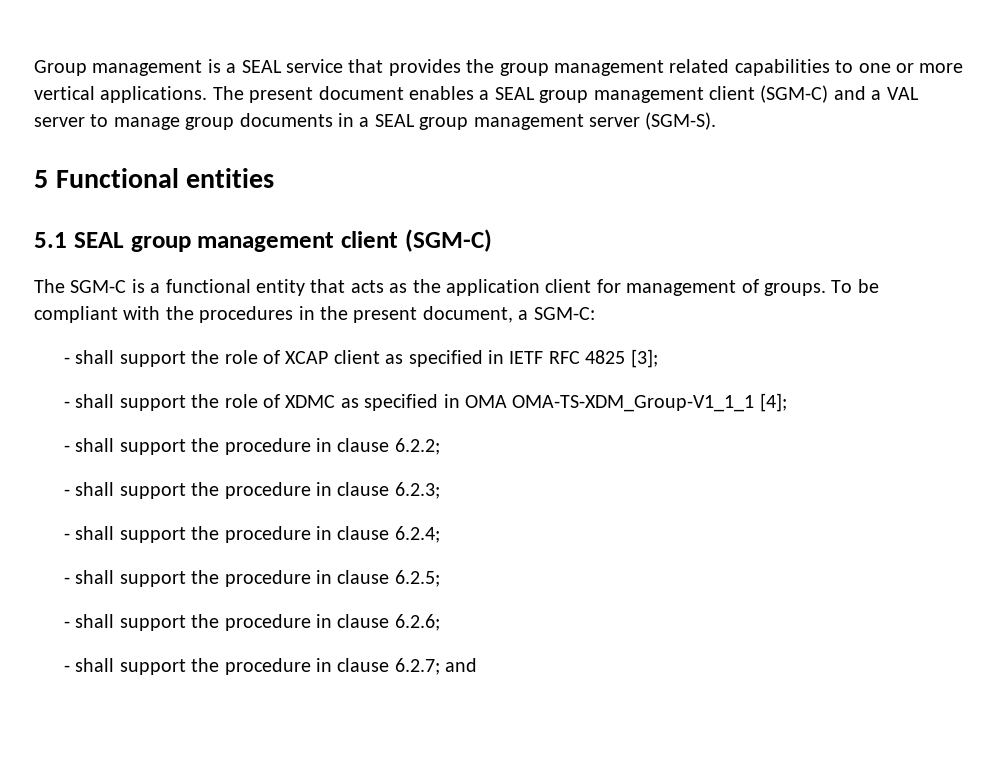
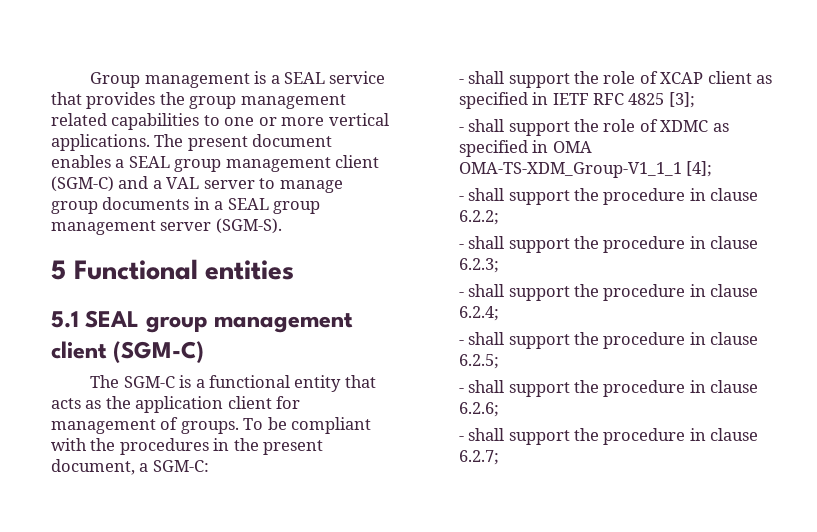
- - shall support the procedure in clause 6.2.7; and
+ - shall support the procedure in clause 6.2.7;

